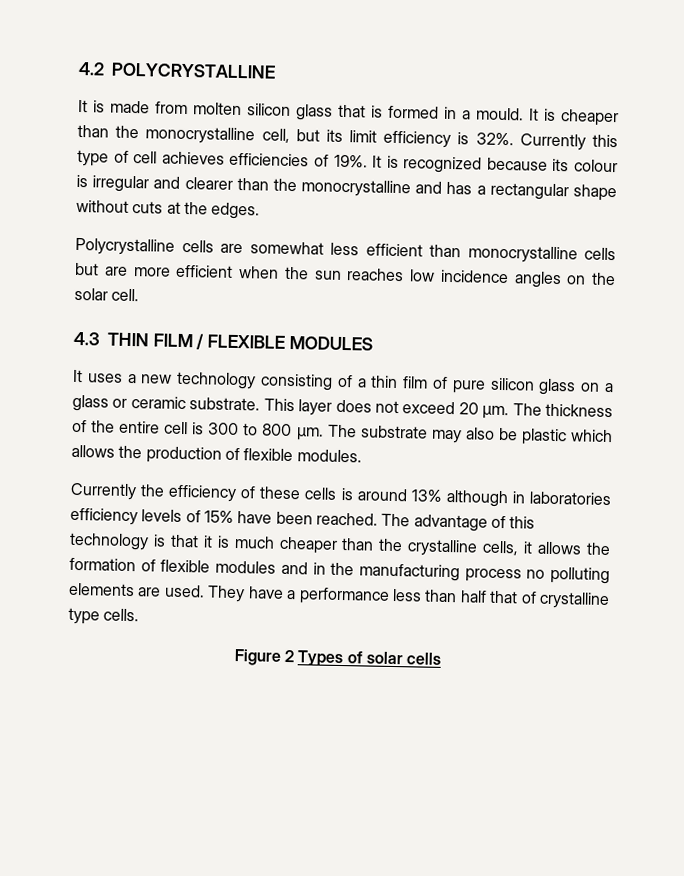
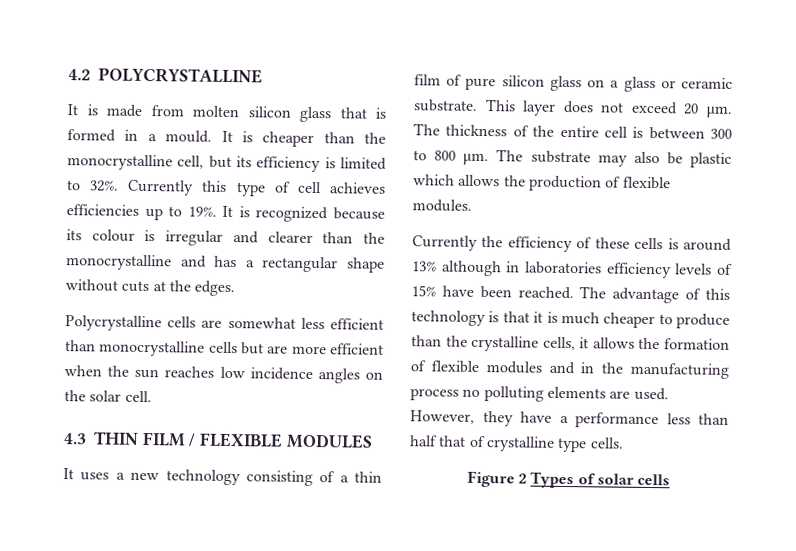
- It is cheaper than the monocrystalline cell, but its limit efficiency is 32%.
+ It is cheaper than the monocrystalline cell, but its efficiency is limited to 32%.
- Currently this type of cell achieves efficiencies of 19%.
+ Currently this type of cell achieves efficiencies up to 19%.
- The thickness of the entire cell is 300 to 800 μm.
+ The thickness of the entire cell is between 300 to 800 μm.
- The advantage of this technology is that it is much cheaper than the crystalline cells, it allows the formation of flexible modules and in the manufacturing process no polluting elements are used.
+ The advantage of this technology is that it is much cheaper to produce than the crystalline cells, it allows the formation of flexible modules and in the manufacturing process no polluting elements are used.
- They have a performance less than half that of crystalline type cells.
+ However, they have a performance less than half that of crystalline type cells.

